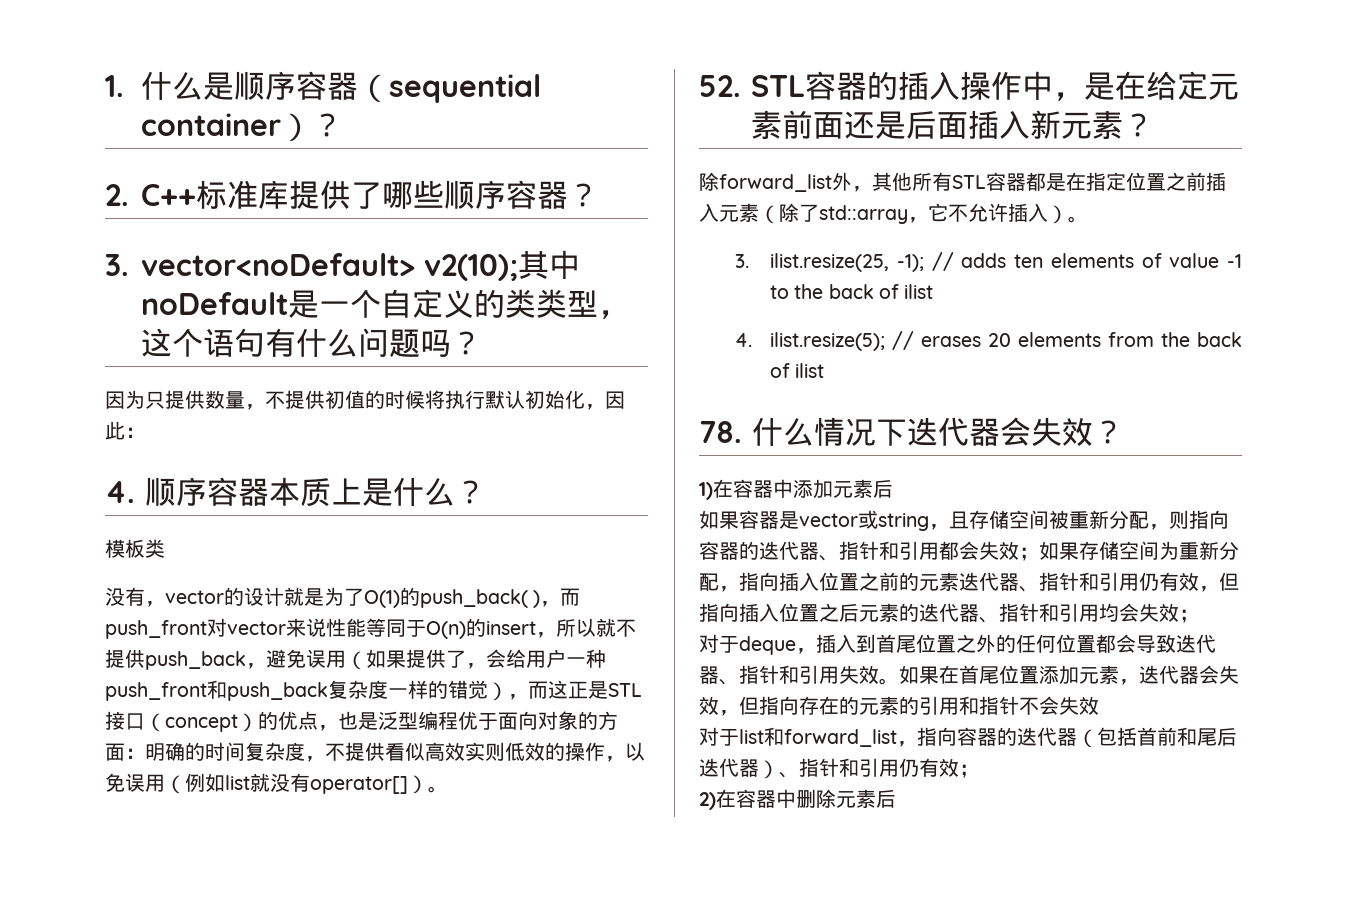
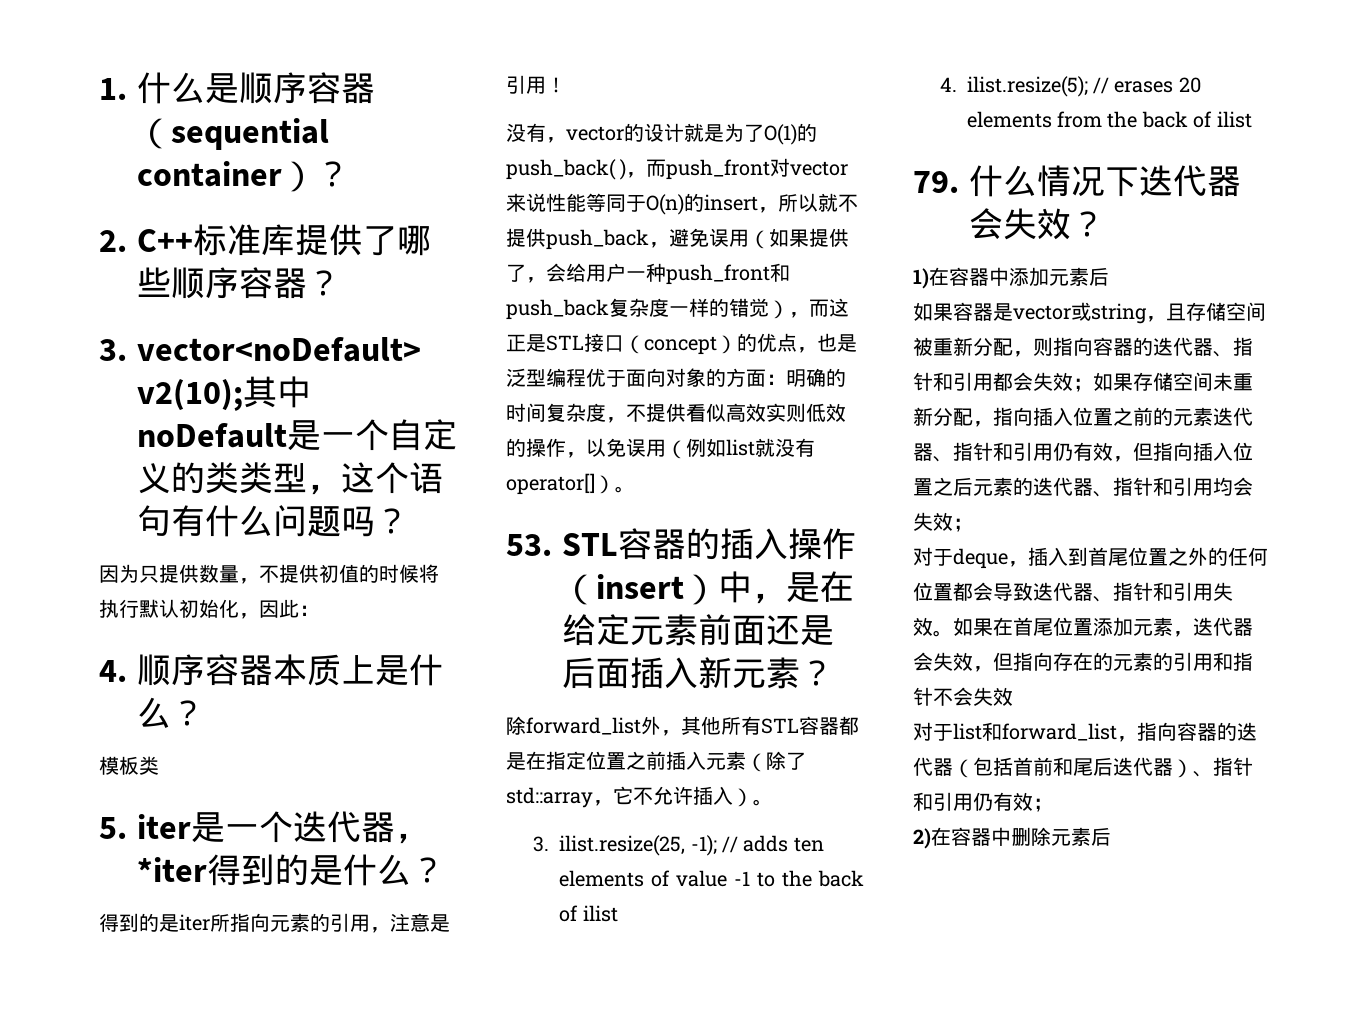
+ 5. iter是一个迭代器，*iter得到的是什么？
+ 得到的是iter所指向元素的引用，注意是引用！
- 52. STL容器的插入操作中，是在给定元素前面还是后面插入新元素？
+ 53. STL容器的插入操作（insert）中，是在给定元素前面还是后面插入新元素？
- 78.什么情况下迭代器会失效？
+ 79.什么情况下迭代器会失效？
- 如果容器是vector或string，且存储空间被重新分配，则指向容器的迭代器、指针和引用都会失效；如果存储空间为重新分配，指向插入位置之前的元素迭代器、指针和引用仍有效，但指向插入位置之后元素的迭代器、指针和引用均会失效；
+ 如果容器是vector或string，且存储空间被重新分配，则指向容器的迭代器、指针和引用都会失效；如果存储空间未重新分配，指向插入位置之前的元素迭代器、指针和引用仍有效，但指向插入位置之后元素的迭代器、指针和引用均会失效；

